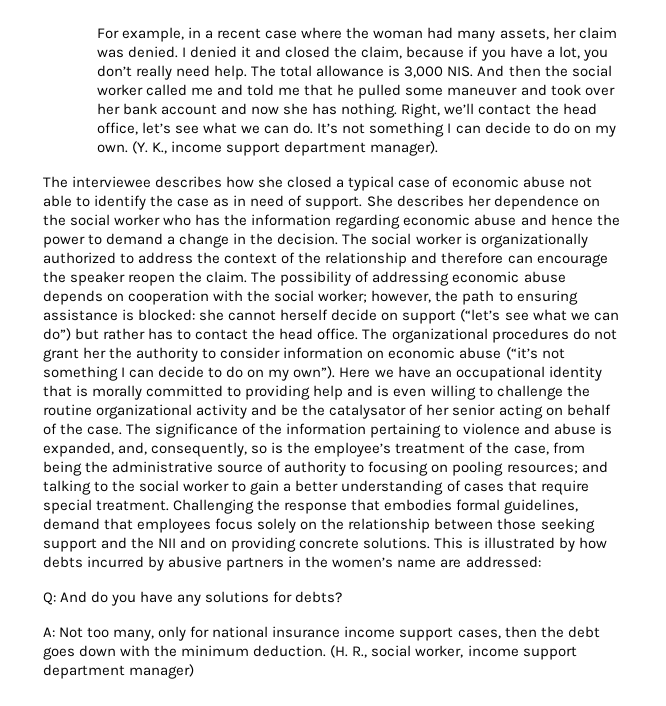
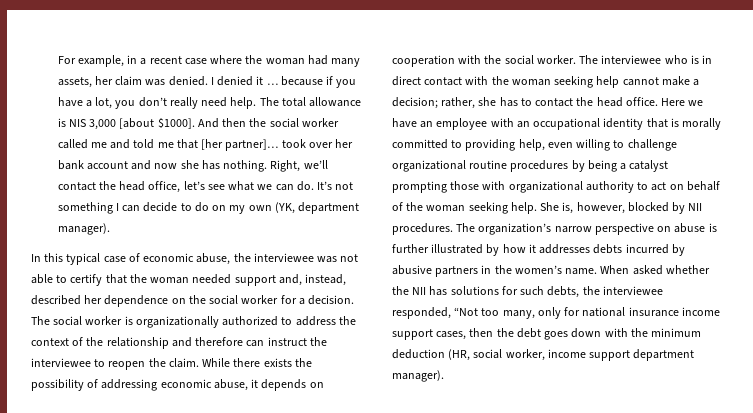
- I denied it and closed the claim, because if you have a lot, you don’t really need help.
+ I denied it … because if you have a lot, you don’t really need help.
- The total allowance is 3,000 NIS. And then the social worker called me and told me that he pulled some maneuver and took over her bank account and now she has nothing.
+ The total allowance is NIS 3,000 [about $1000]. And then the social worker called me and told me that [her partner]… took over her bank account and now she has nothing.
- It’s not something I can decide to do on my own. (Y. K., income support department manager).
- The interviewee describes how she closed a typical case of economic abuse not able to identify the case as in need of support. She describes her dependence on the social worker who has the information regarding economic abuse and hence the power to demand a change in the decision.
+ It’s not something I can decide to do on my own (YK, department manager).
+ In this typical case of economic abuse, the interviewee was not able to certify that the woman needed support and, instead, described her dependence on the social worker for a decision.
- The social worker is organizationally authorized to address the context of the relationship and therefore can encourage the speaker reopen the claim. The possibility of addressing economic abuse depends on cooperation with the social worker; however, the path to ensuring assistance is blocked: she cannot herself decide on support (“let’s see what we can do”) but rather has to contact the head office.
+ The social worker is organizationally authorized to address the context of the relationship and therefore can instruct the interviewee to reopen the claim. While there exists the possibility of addressing economic abuse, it depends on cooperation with the social worker. The interviewee who is in direct contact with the woman seeking help cannot make a decision; rather, she has to contact the head office.
- The organizational procedures do not grant her the authority to consider information on economic abuse (“it’s not something I can decide to do on my own”).
- Here we have an occupational identity that is morally committed to providing help and is even willing to challenge the routine organizational activity and be the catalysator of her senior acting on behalf of the case. The significance of the information pertaining to violence and abuse is expanded, and, consequently, so is the employee’s treatment of the case, from being the administrative source of authority to focusing on pooling resources; and talking to the social worker to gain a better understanding of cases that require special treatment. Challenging the response that embodies formal guidelines, demand that employees focus solely on the relationship between those seeking support and the NII and on providing concrete solutions. This is illustrated by how debts incurred by abusive partners in the women’s name are addressed:
- Q: And do you have any solutions for debts?
- A: Not too many, only for national insurance income support cases, then the debt goes down with the minimum deduction. (H. R., social worker, income support department manager)
+ Here we have an employee with an occupational identity that is morally committed to providing help, even willing to challenge organizational routine procedures by being a catalyst prompting those with organizational authority to act on behalf of the woman seeking help. She is, however, blocked by NII procedures. The organization’s narrow perspective on abuse is further illustrated by how it addresses debts incurred by abusive partners in the women’s name. When asked whether the NII has solutions for such debts, the interviewee responded, “Not too many, only for national insurance income support cases, then the debt goes down with the minimum deduction (HR, social worker, income support department manager).

